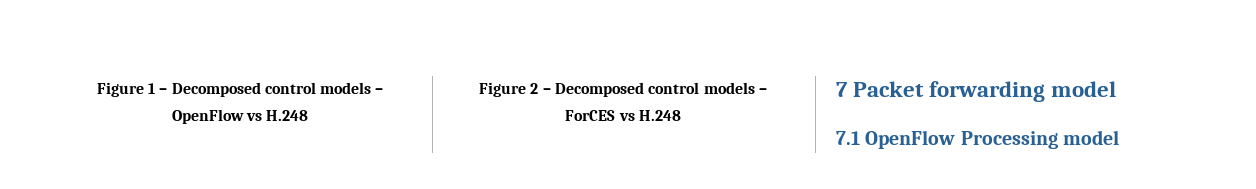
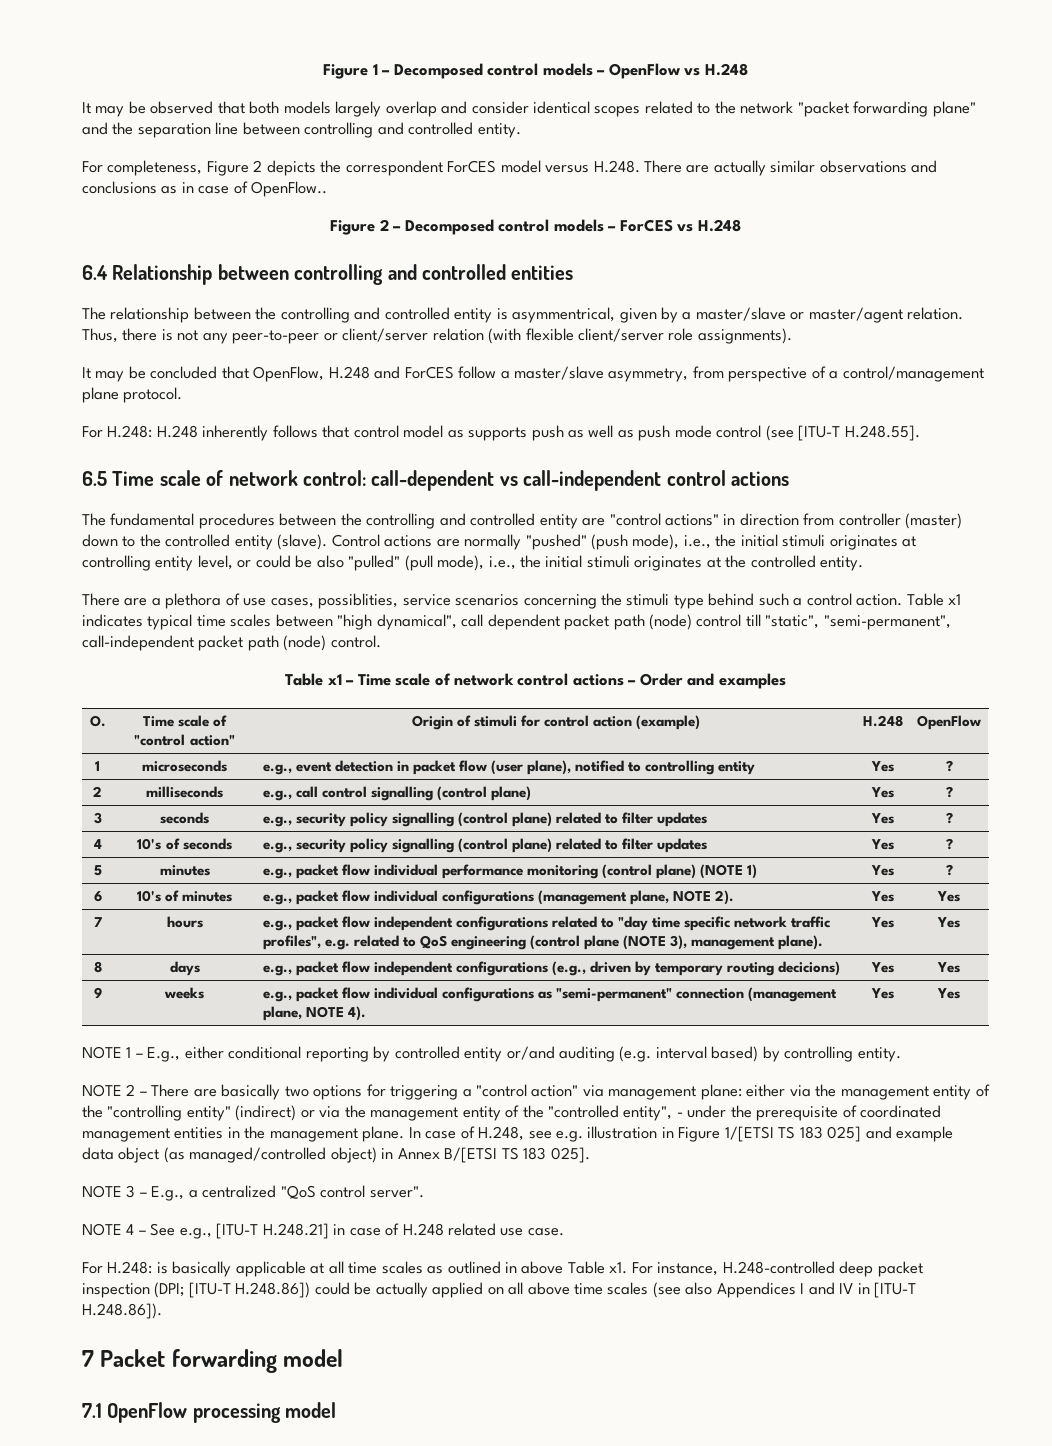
+ It may be observed that both models largely overlap and consider identical scopes related to the network "packet forwarding plane" and the separation line between controlling and controlled entity.
+ For completeness, Figure 2 depicts the correspondent ForCES model versus H.248. There are actually similar observations and conclusions as in case of OpenFlow..
+ 6.4 Relationship between controlling and controlled entities
+ The relationship between the controlling and controlled entity is asymmentrical, given by a master/slave or master/agent relation. Thus, there is not any peer-to-peer or client/server relation (with flexible client/server role assignments).
+ It may be concluded that OpenFlow, H.248 and ForCES follow a master/slave asymmetry, from perspective of a control/management plane protocol.
+ For H.248: H.248 inherently follows that control model as supports push as well as push mode control (see [ITU-T H.248.55].
+ 6.5 Time scale of network control: call-dependent vs call-independent control actions
+ The fundamental procedures between the controlling and controlled entity are "control actions" in direction from controller (master) down to the controlled entity (slave). Control actions are normally "pushed" (push mode), i.e., the initial stimuli originates at controlling entity level, or could be also "pulled" (pull mode), i.e., the initial stimuli originates at the controlled entity.
+ There are a plethora of use cases, possiblities, service scenarios concerning the stimuli type behind such a control action. Table x1 indicates typical time scales between "high dynamical", call dependent packet path (node) control till "static", "semi-permanent", call-independent packet path (node) control.
+ Table x1 – Time scale of network control actions – Order and examples
+ O. | Time scale of "control action" | Origin of stimuli for control action (example) | H.248 | OpenFlow
+ 1 | microseconds | e.g., event detection in packet flow (user plane), notified to controlling entity | Yes | ?
+ 2 | milliseconds | e.g., call control signalling (control plane) | Yes | ?
+ 3 | seconds | e.g., security policy signalling (control plane) related to filter updates | Yes | ?
+ 4 | 10's of seconds | e.g., security policy signalling (control plane) related to filter updates | Yes | ?
+ 5 | minutes | e.g., packet flow individual performance monitoring (control plane) (NOTE 1) | Yes | ?
+ 6 | 10's of minutes | e.g., packet flow individual configurations (management plane, NOTE 2). | Yes | Yes
+ 7 | hours | e.g., packet flow independent configurations related to "day time specific network traffic profiles", e.g. related to QoS engineering (control plane (NOTE 3), management plane). | Yes | Yes
+ 8 | days | e.g., packet flow independent configurations (e.g., driven by temporary routing decicions) | Yes | Yes
+ 9 | weeks | e.g., packet flow individual configurations as "semi-permanent" connection (management plane, NOTE 4). | Yes | Yes
+ NOTE 1 – E.g., either conditional reporting by controlled entity or/and auditing (e.g. interval based) by controlling entity.
+ NOTE 2 – There are basically two options for triggering a "control action" via management plane: either via the management entity of the "controlling entity" (indirect) or via the management entity of the "controlled entity", - under the prerequisite of coordinated management entities in the management plane. In case of H.248, see e.g. illustration in Figure 1/[ETSI TS 183 025] and example data object (as managed/controlled object) in Annex B/[ETSI TS 183 025].
+ NOTE 3 – E.g., a centralized "QoS control server".
+ NOTE 4 – See e.g., [ITU-T H.248.21] in case of H.248 related use case.
+ For H.248: is basically applicable at all time scales as outlined in above Table x1. For instance, H.248-controlled deep packet inspection (DPI; [ITU-T H.248.86]) could be actually applied on all above time scales (see also Appendices I and IV in [ITU-T H.248.86]).
- 7.1 OpenFlow Processing model
+ 7.1 OpenFlow processing model

